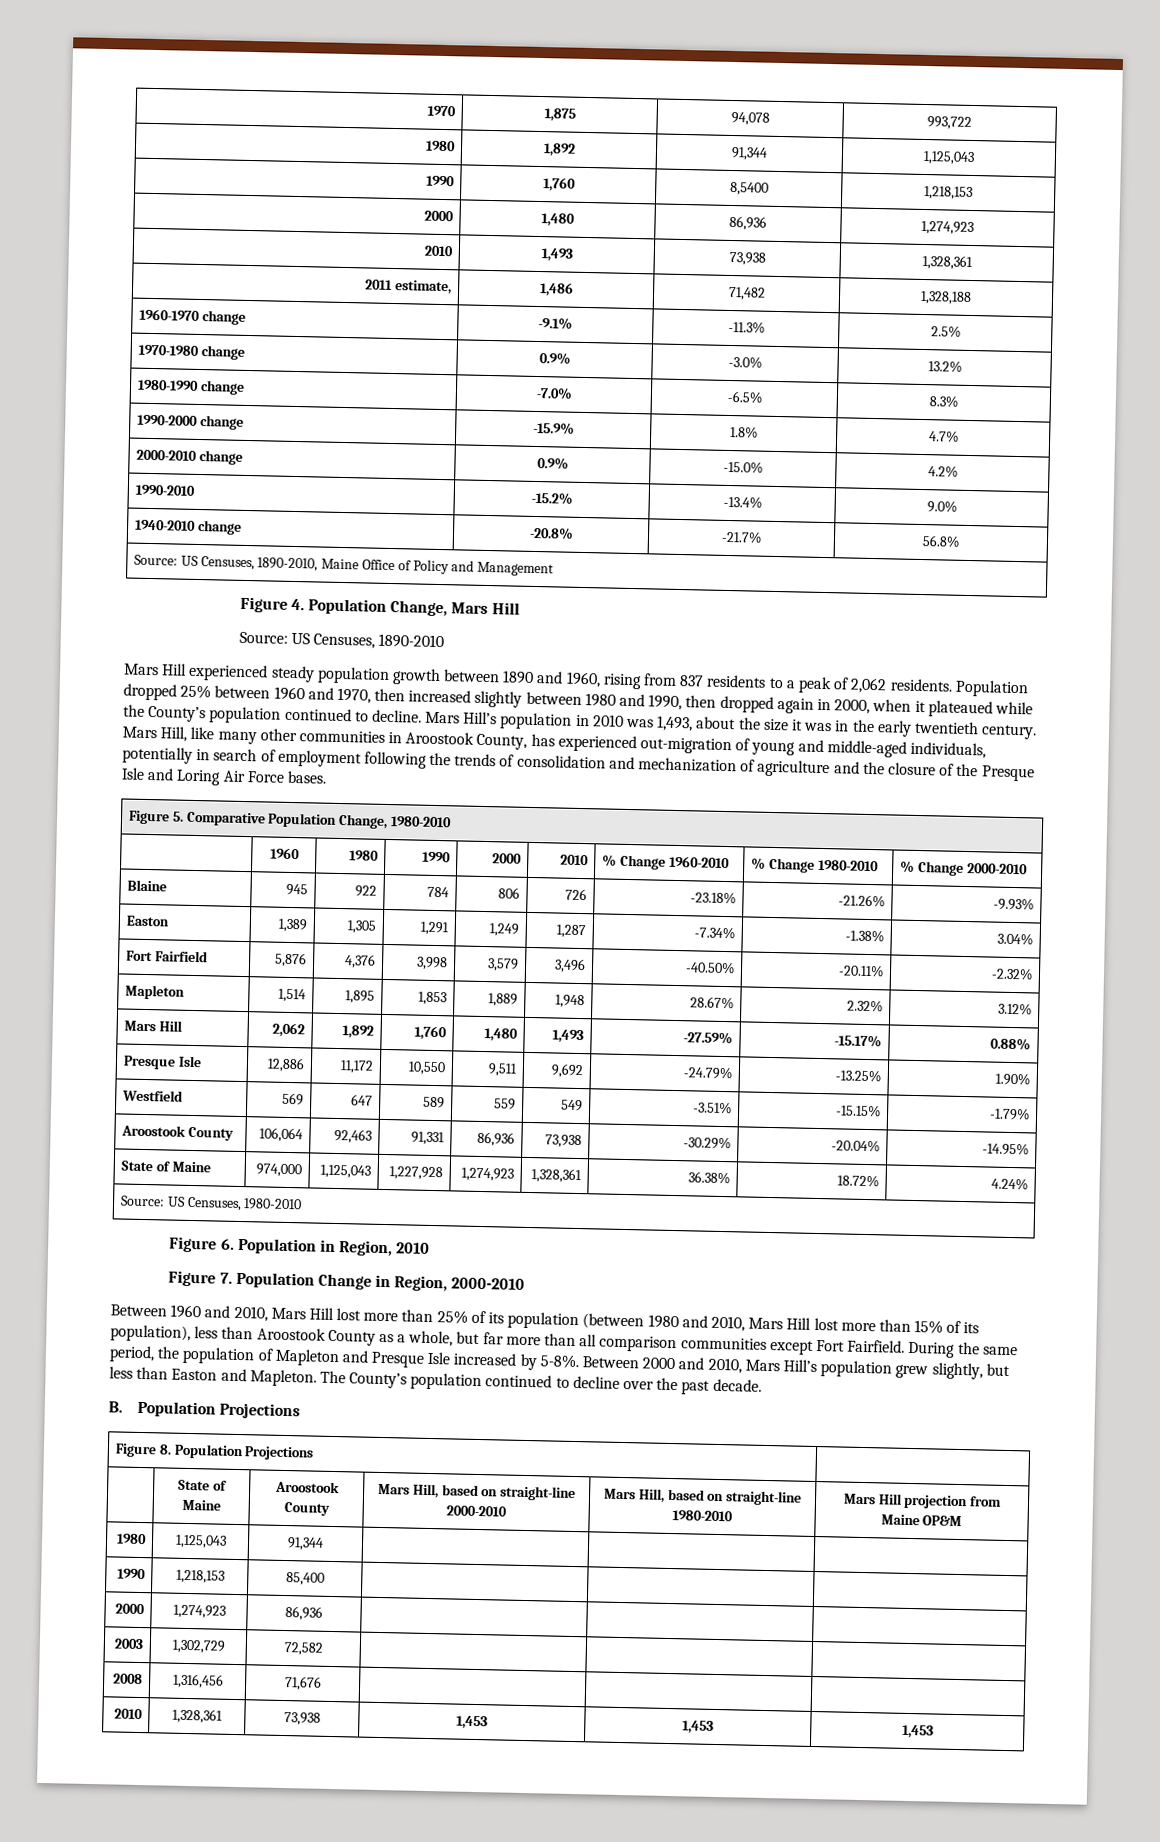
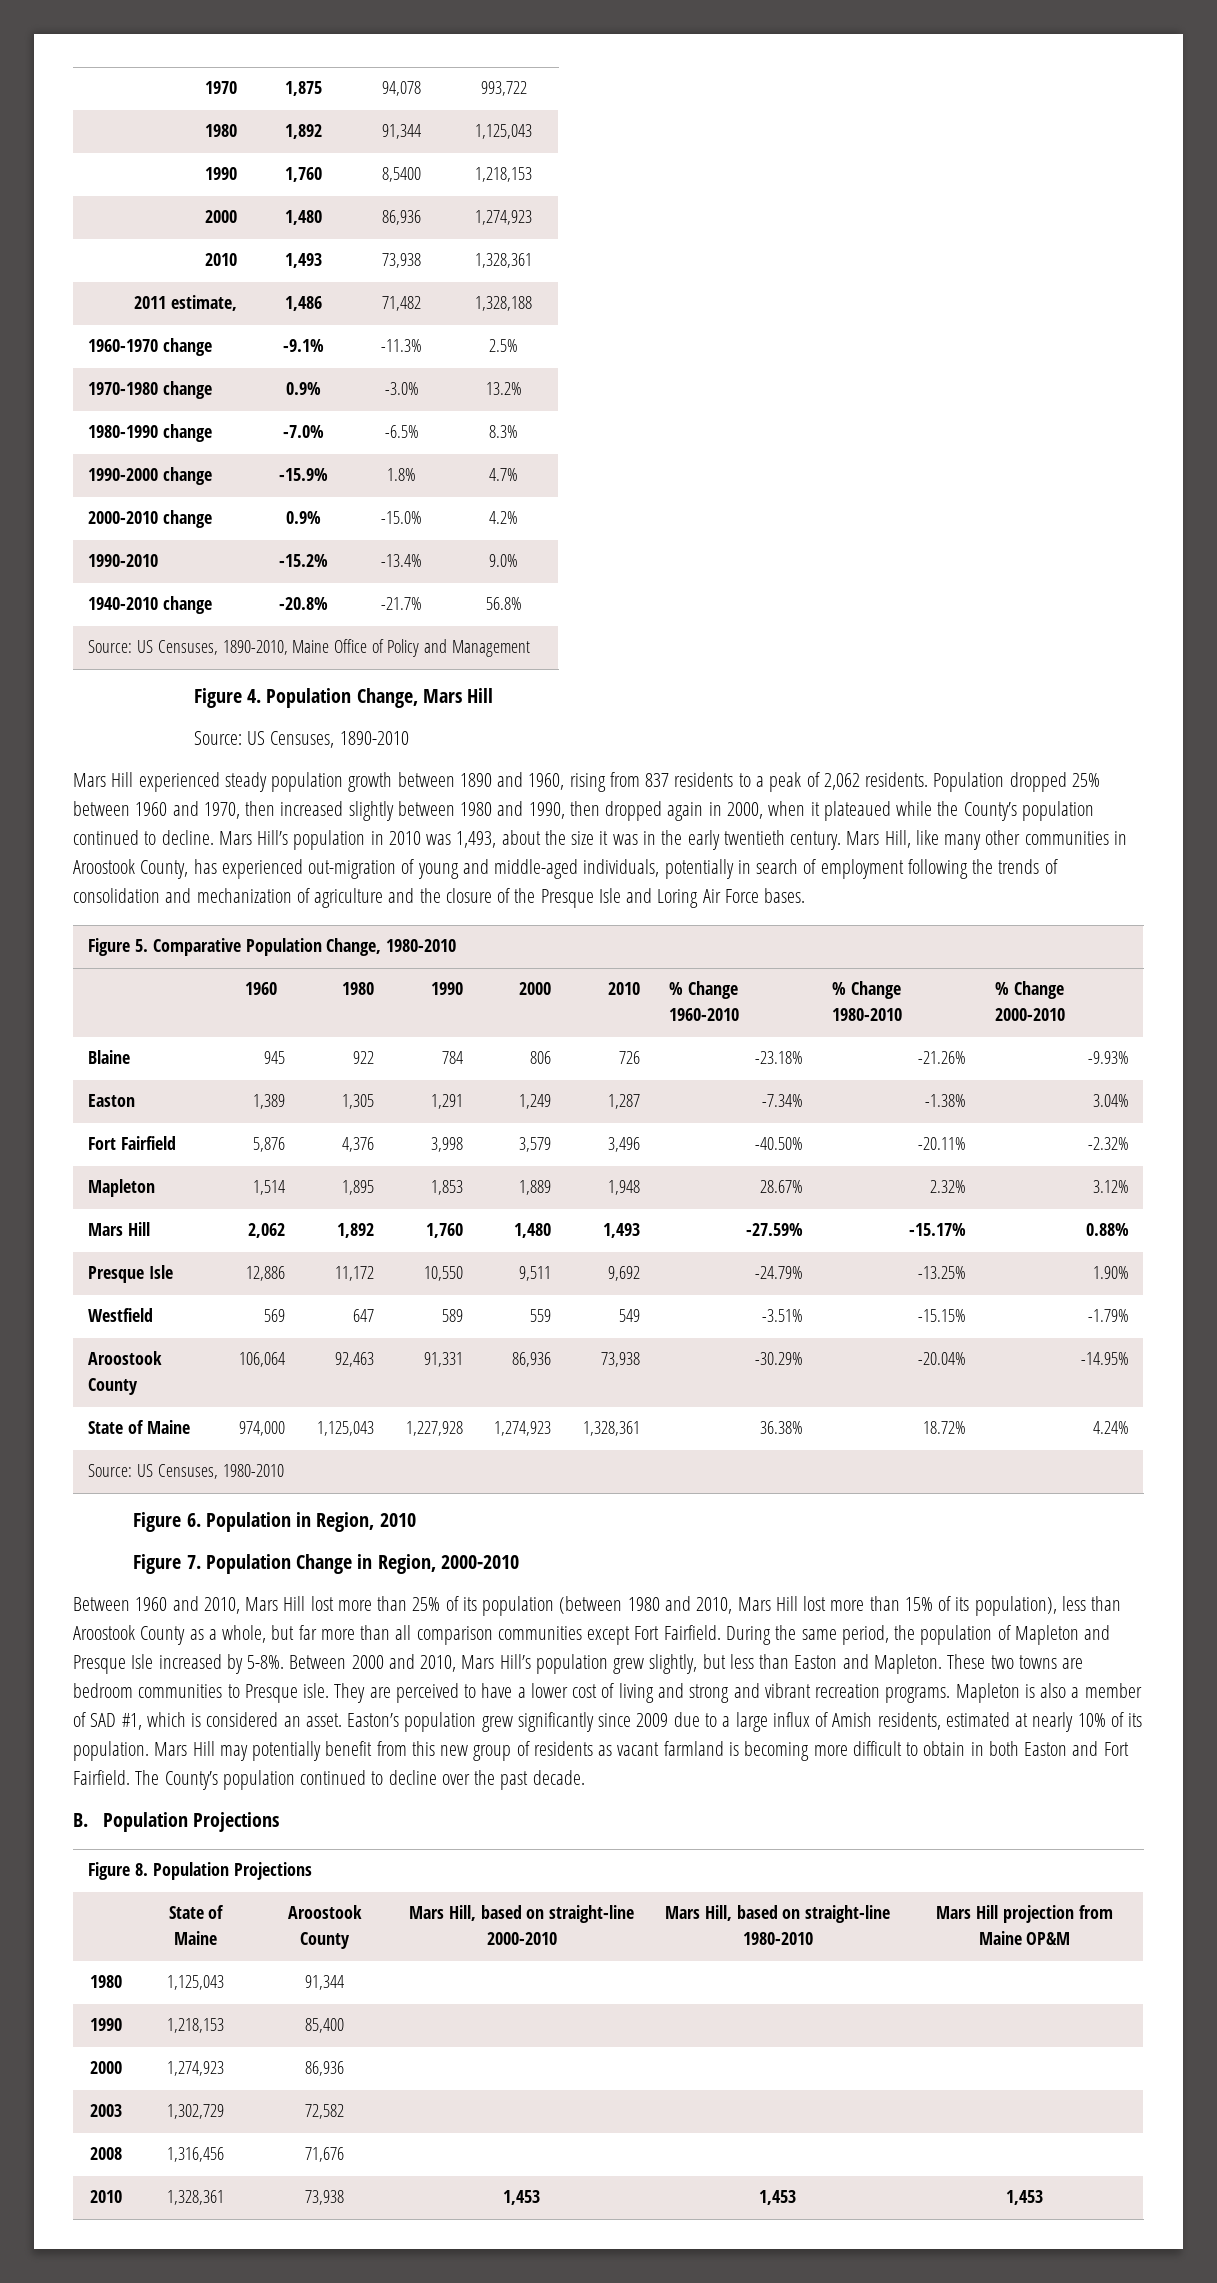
+ These two towns are bedroom communities to Presque isle. They are perceived to have a lower cost of living and strong and vibrant recreation programs. Mapleton is also a member of SAD #1, which is considered an asset. Easton’s population grew significantly since 2009 due to a large influx of Amish residents, estimated at nearly 10% of its population. Mars Hill may potentially benefit from this new group of residents as vacant farmland is becoming more difficult to obtain in both Easton and Fort Fairfield.

